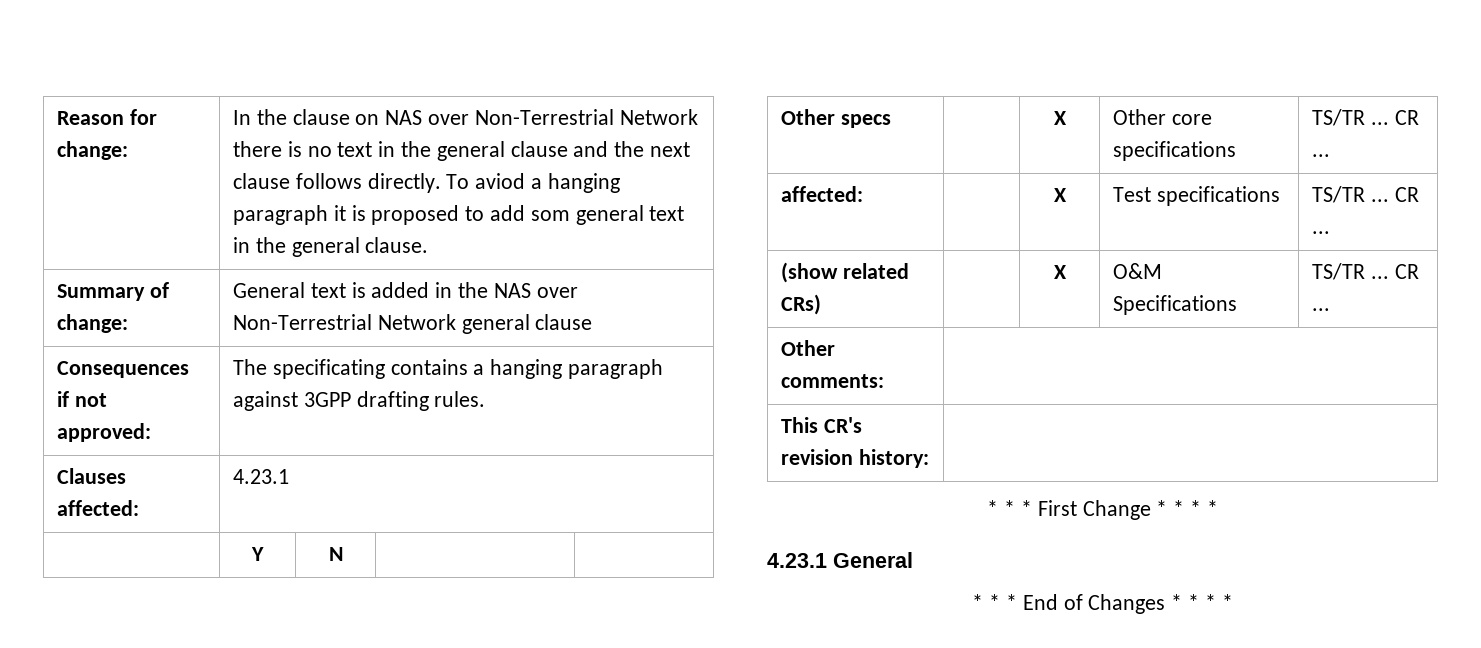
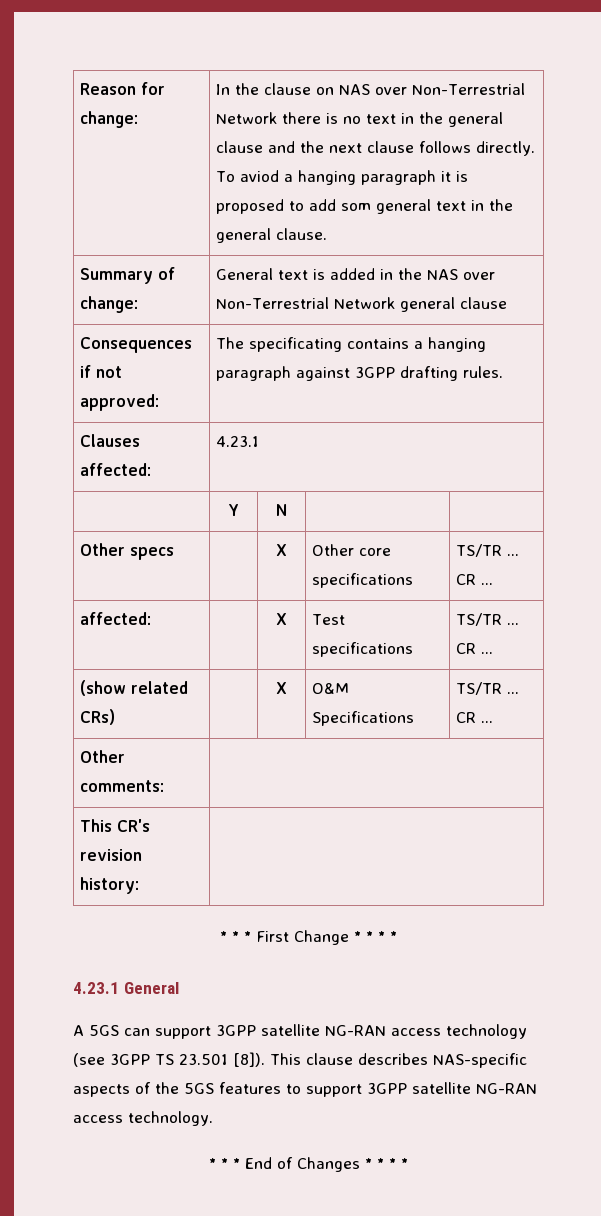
+ A 5GS can support 3GPP satellite NG-RAN access technology (see 3GPP TS 23.501 [8]). This clause describes NAS-specific aspects of the 5GS features to support 3GPP satellite NG-RAN access technology.

